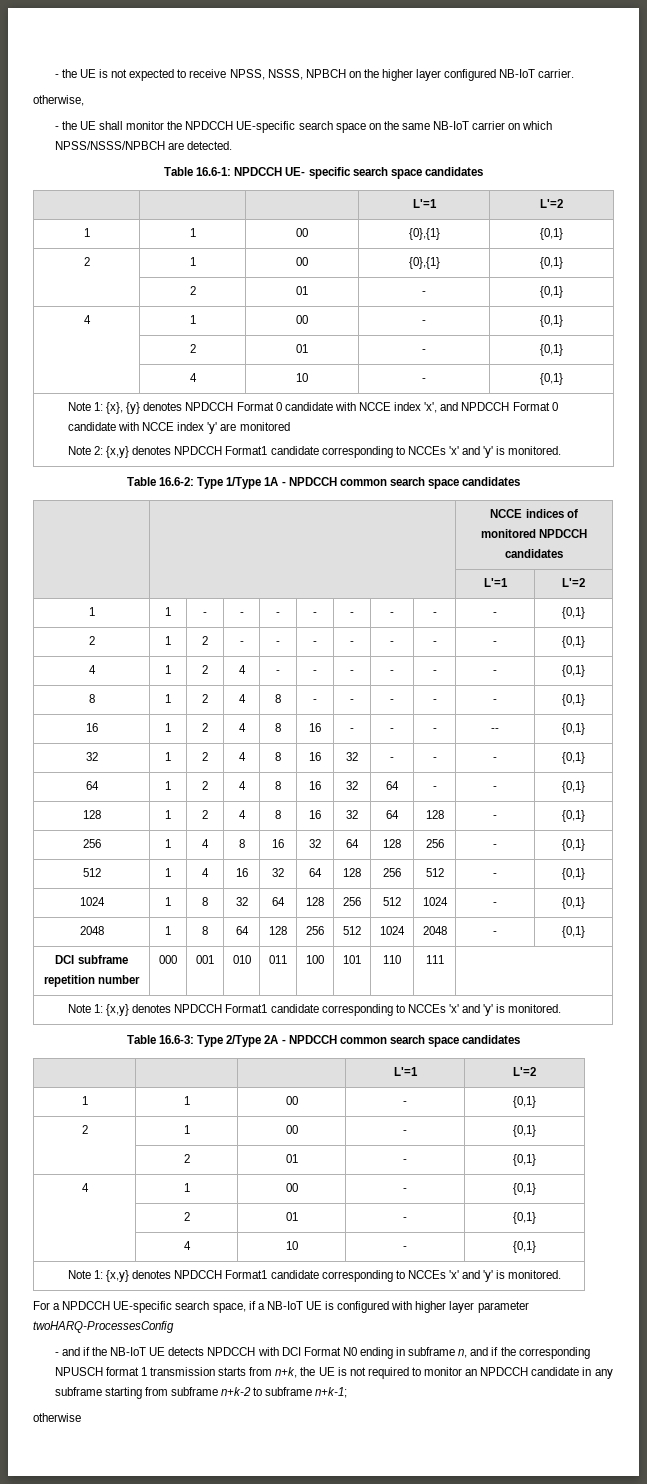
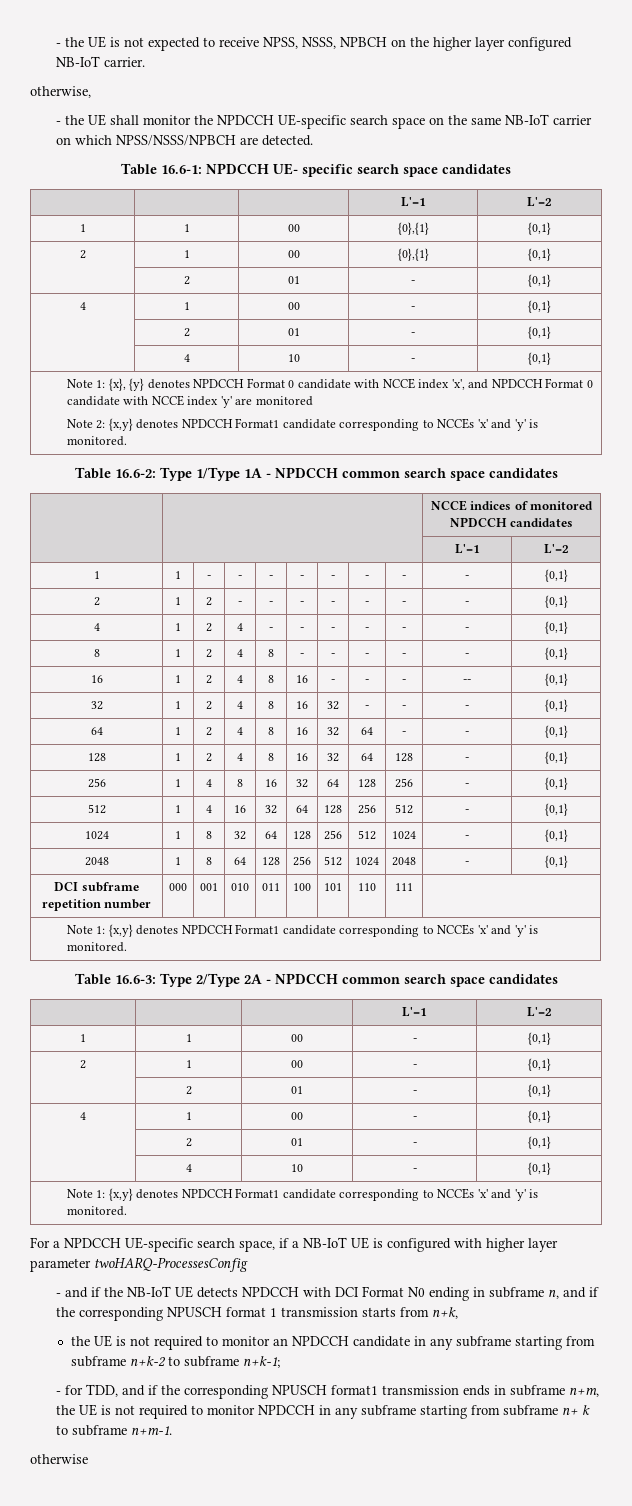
- - and if the NB-IoT UE detects NPDCCH with DCI Format N0 ending in subframe n, and if the corresponding NPUSCH format 1 transmission starts from n+k, the UE is not required to monitor an NPDCCH candidate in any subframe starting from subframe n+k-2 to subframe n+k-1;
+ - and if the NB-IoT UE detects NPDCCH with DCI Format N0 ending in subframe n, and if the corresponding NPUSCH format 1 transmission starts from n+k,
+ the UE is not required to monitor an NPDCCH candidate in any subframe starting from subframe n+k-2 to subframe n+k-1;
+ - for TDD, and if the corresponding NPUSCH format1 transmission ends in subframe n+m, the UE is not required to monitor NPDCCH in any subframe starting from subframe n+ k to subframe n+m-1.

